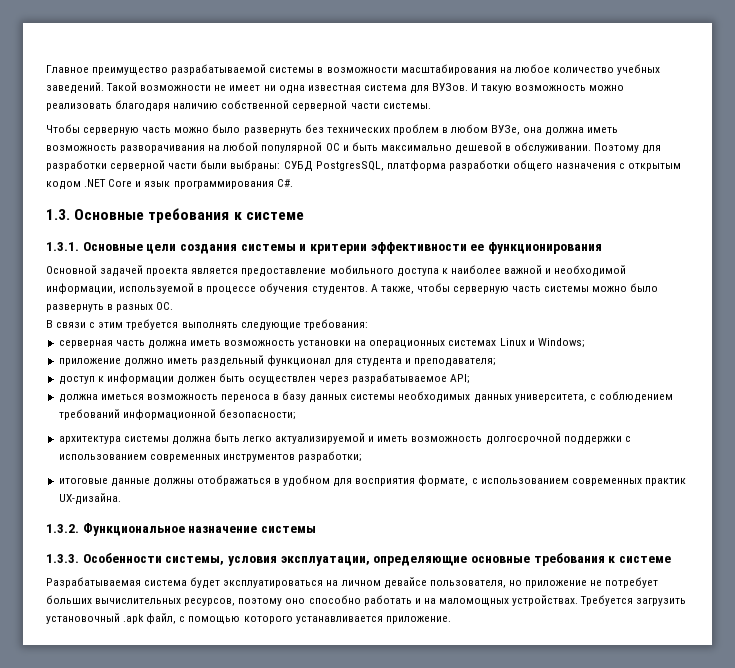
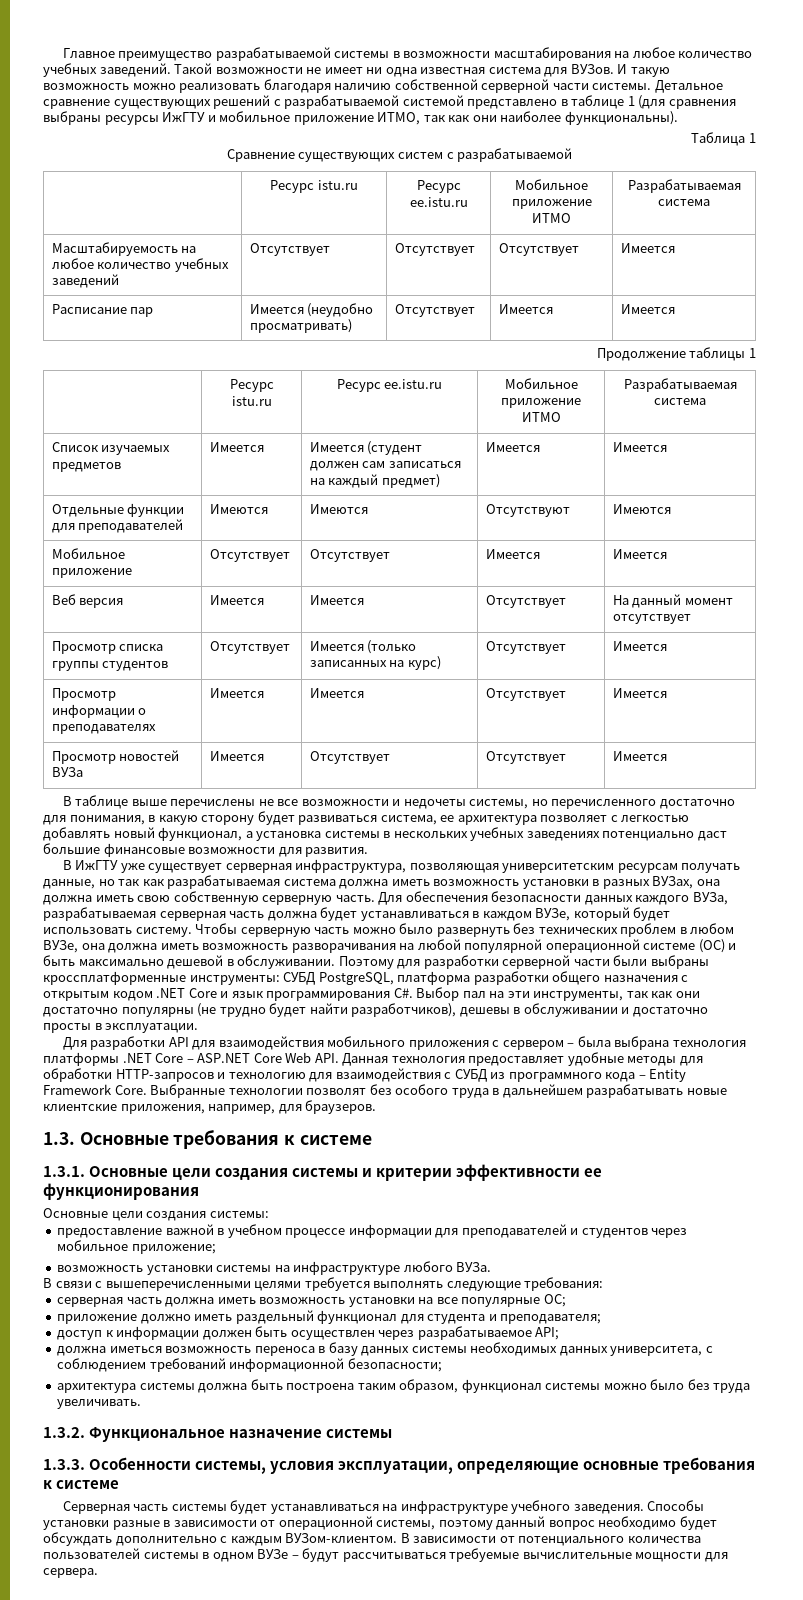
- И такую возможность можно реализовать благодаря наличию собственной серверной части системы.
- Чтобы серверную часть можно было развернуть без технических проблем в любом ВУЗе, она должна иметь возможность разворачивания на любой популярной ОС и быть максимально дешевой в обслуживании.
+ И такую возможность можно реализовать благодаря наличию собственной серверной части системы. Детальное сравнение существующих решений с разрабатываемой системой представлено в таблице 1 (для сравнения выбраны ресурсы ИжГТУ и мобильное приложение ИТМО, так как они наиболее функциональны).
+ Таблица 1
+ Сравнение существующих систем с разрабатываемой
+ | Ресурс istu.ru | Ресурс ee.istu.ru | Мобильное приложение ИТМО | Разрабатываемая система
+ Масштабируемость на любое количество учебных заведений | Отсутствует | Отсутствует | Отсутствует | Имеется
+ Расписание пар | Имеется (неудобно просматривать) | Отсутствует | Имеется | Имеется
+ Продолжение таблицы 1
+ | Ресурс istu.ru | Ресурс ee.istu.ru | Мобильное приложение ИТМО | Разрабатываемая система
+ Список изучаемых предметов | Имеется | Имеется (студент должен сам записаться на каждый предмет) | Имеется | Имеется
+ Отдельные функции для преподавателей | Имеются | Имеются | Отсутствуют | Имеются
+ Мобильное приложение | Отсутствует | Отсутствует | Имеется | Имеется
+ Веб версия | Имеется | Имеется | Отсутствует | На данный момент отсутствует
+ Просмотр списка группы студентов | Отсутствует | Имеется (только записанных на курс) | Отсутствует | Имеется
+ Просмотр информации о преподавателях | Имеется | Имеется | Отсутствует | Имеется
+ Просмотр новостей ВУЗа | Имеется | Отсутствует | Отсутствует | Имеется
+ В таблице выше перечислены не все возможности и недочеты системы, но перечисленного достаточно для понимания, в какую сторону будет развиваться система, ее архитектура позволяет с легкостью добавлять новый функционал, а установка системы в нескольких учебных заведениях потенциально даст большие финансовые возможности для развития.
+ В ИжГТУ уже существует серверная инфраструктура, позволяющая университетским ресурсам получать данные, но так как разрабатываемая система должна иметь возможность установки в разных ВУЗах, она должна иметь свою собственную серверную часть. Для обеспечения безопасности данных каждого ВУЗа, разрабатываемая серверная часть должна будет устанавливаться в каждом ВУЗе, который будет использовать систему. Чтобы серверную часть можно было развернуть без технических проблем в любом ВУЗе, она должна иметь возможность разворачивания на любой популярной операционной системе (ОС) и быть максимально дешевой в обслуживании.
- Поэтому для разработки серверной части были выбраны: СУБД PostgresSQL, платформа разработки общего назначения с открытым кодом .NET Core и язык программирования C#.
+ Поэтому для разработки серверной части были выбраны кроссплатформенные инструменты: СУБД PostgreSQL, платформа разработки общего назначения с открытым кодом .NET Core и язык программирования C#. Выбор пал на эти инструменты, так как они достаточно популярны (не трудно будет найти разработчиков), дешевы в обслуживании и достаточно просты в эксплуатации.
+ Для разработки API для взаимодействия мобильного приложения с сервером – была выбрана технология платформы .NET Core – ASP.NET Core Web API. Данная технология предоставляет удобные методы для обработки HTTP-запросов и технологию для взаимодействия с СУБД из программного кода – Entity Framework Core. Выбранные технологии позволят без особого труда в дальнейшем разрабатывать новые клиентские приложения, например, для браузеров.
- Основной задачей проекта является предоставление мобильного доступа к наиболее важной и необходимой информации, используемой в процессе обучения студентов. А также, чтобы серверную часть системы можно было развернуть в разных ОС.
+ Основные цели создания системы:
+ предоставление важной в учебном процессе информации для преподавателей и студентов через мобильное приложение;
+ возможность установки системы на инфраструктуре любого ВУЗа.
- В связи с этим требуется выполнять следующие требования:
+ В связи с вышеперечисленными целями требуется выполнять следующие требования:
- серверная часть должна иметь возможность установки на операционных системах Linux и Windows;
+ серверная часть должна иметь возможность установки на все популярные ОС;
- архитектура системы должна быть легко актуализируемой и иметь возможность долгосрочной поддержки с использованием современных инструментов разработки;
- итоговые данные должны отображаться в удобном для восприятия формате, с использованием современных практик UX-дизайна.
+ архитектура системы должна быть построена таким образом, функционал системы можно было без труда увеличивать.
- Разрабатываемая система будет эксплуатироваться на личном девайсе пользователя, но приложение не потребует больших вычислительных ресурсов, поэтому оно способно работать и на маломощных устройствах. Требуется загрузить установочный .apk файл, с помощью которого устанавливается приложение.
+ Серверная часть системы будет устанавливаться на инфраструктуре учебного заведения. Способы установки разные в зависимости от операционной системы, поэтому данный вопрос необходимо будет обсуждать дополнительно с каждым ВУЗом-клиентом. В зависимости от потенциального количества пользователей системы в одном ВУЗе – будут рассчитываться требуемые вычислительные мощности для сервера.

